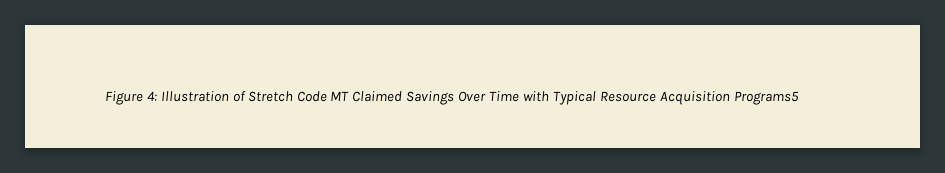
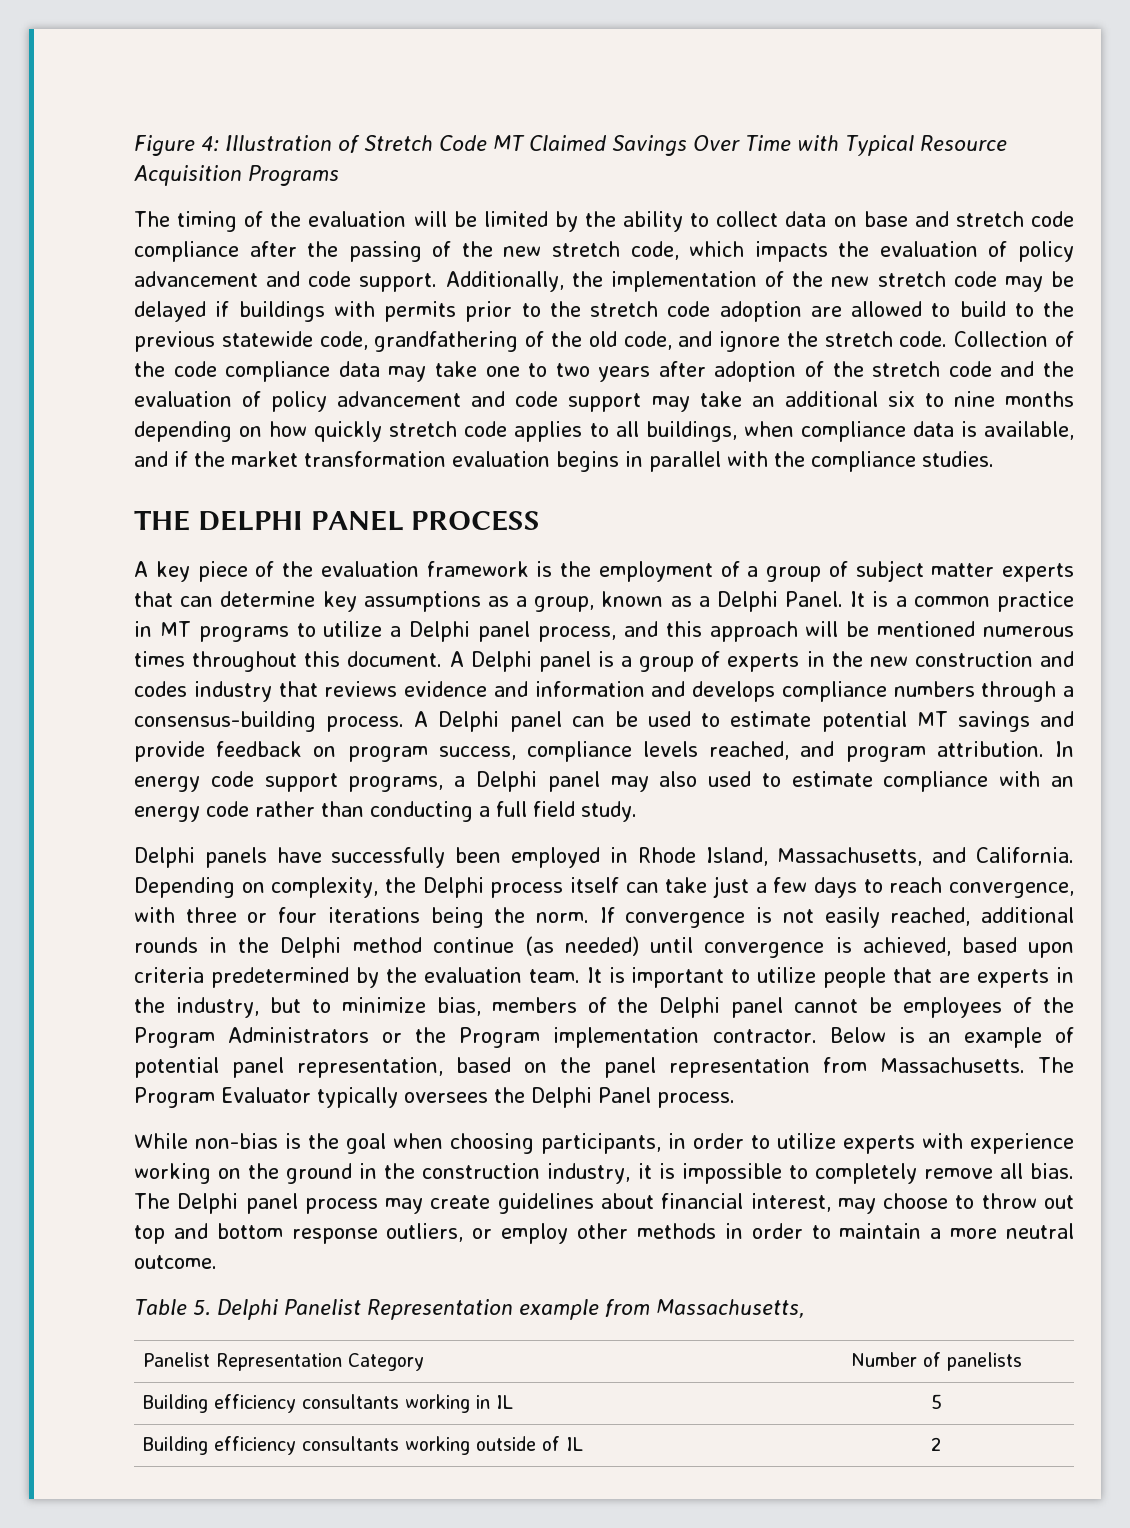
- Figure 4: Illustration of Stretch Code MT Claimed Savings Over Time with Typical Resource Acquisition Programs5
+ Figure 4: Illustration of Stretch Code MT Claimed Savings Over Time with Typical Resource Acquisition Programs
+ The timing of the evaluation will be limited by the ability to collect data on base and stretch code compliance after the passing of the new stretch code, which impacts the evaluation of policy advancement and code support. Additionally, the implementation of the new stretch code may be delayed if buildings with permits prior to the stretch code adoption are allowed to build to the previous statewide code, grandfathering of the old code, and ignore the stretch code. Collection of the code compliance data may take one to two years after adoption of the stretch code and the evaluation of policy advancement and code support may take an additional six to nine months depending on how quickly stretch code applies to all buildings, when compliance data is available, and if the market transformation evaluation begins in parallel with the compliance studies.
+ THE DELPHI PANEL PROCESS
+ A key piece of the evaluation framework is the employment of a group of subject matter experts that can determine key assumptions as a group, known as a Delphi Panel. It is a common practice in MT programs to utilize a Delphi panel process, and this approach will be mentioned numerous times throughout this document. A Delphi panel is a group of experts in the new construction and codes industry that reviews evidence and information and develops compliance numbers through a consensus-building process. A Delphi panel can be used to estimate potential MT savings and provide feedback on program success, compliance levels reached, and program attribution. In energy code support programs, a Delphi panel may also used to estimate compliance with an energy code rather than conducting a full field study.
+ Delphi panels have successfully been employed in Rhode Island, Massachusetts, and California. Depending on complexity, the Delphi process itself can take just a few days to reach convergence, with three or four iterations being the norm. If convergence is not easily reached, additional rounds in the Delphi method continue (as needed) until convergence is achieved, based upon criteria predetermined by the evaluation team. It is important to utilize people that are experts in the industry, but to minimize bias, members of the Delphi panel cannot be employees of the Program Administrators or the Program implementation contractor. Below is an example of potential panel representation, based on the panel representation from Massachusetts. The Program Evaluator typically oversees the Delphi Panel process.
+ While non-bias is the goal when choosing participants, in order to utilize experts with experience working on the ground in the construction industry, it is impossible to completely remove all bias. The Delphi panel process may create guidelines about financial interest, may choose to throw out top and bottom response outliers, or employ other methods in order to maintain a more neutral outcome.
+ Table 5. Delphi Panelist Representation example from Massachusetts,
+ Panelist Representation Category | Number of panelists
+ Building efficiency consultants working in IL | 5
+ Building efficiency consultants working outside of IL | 2

